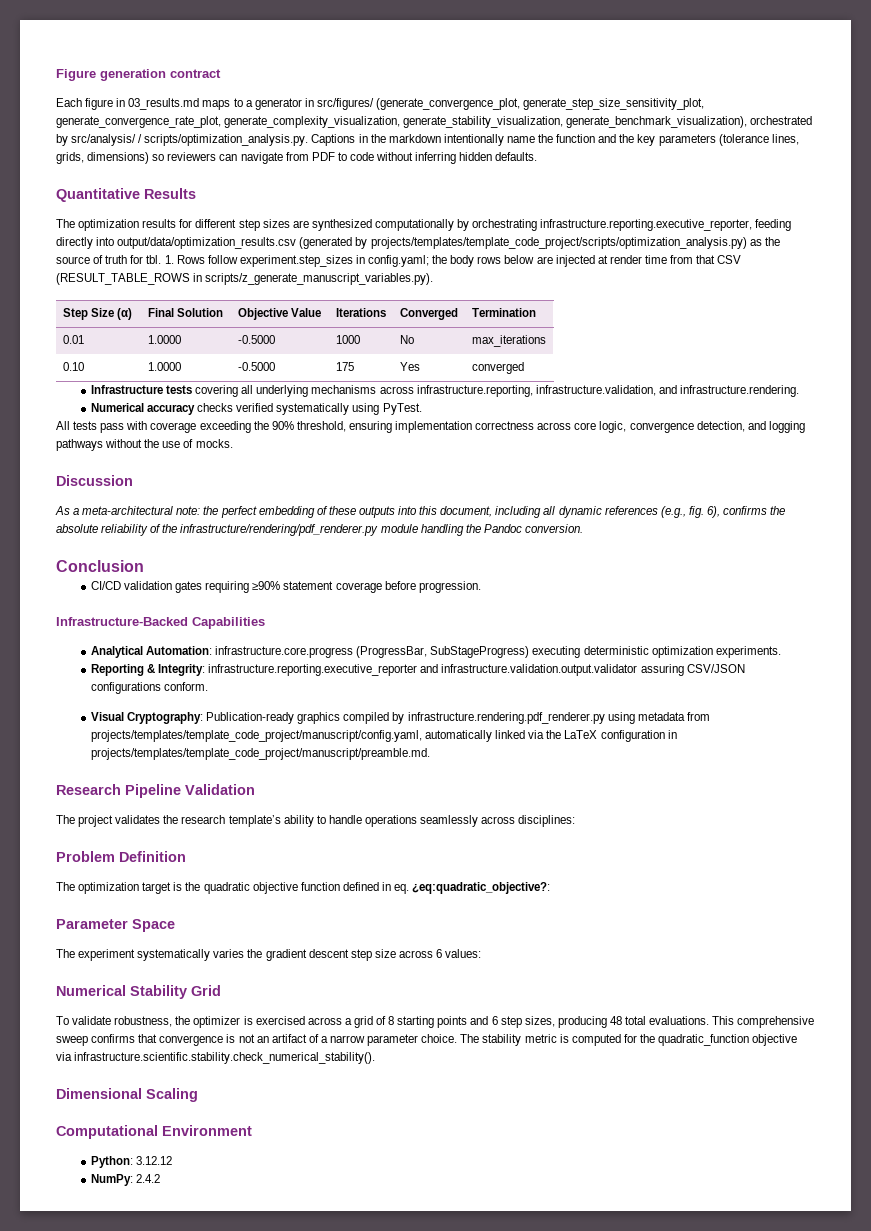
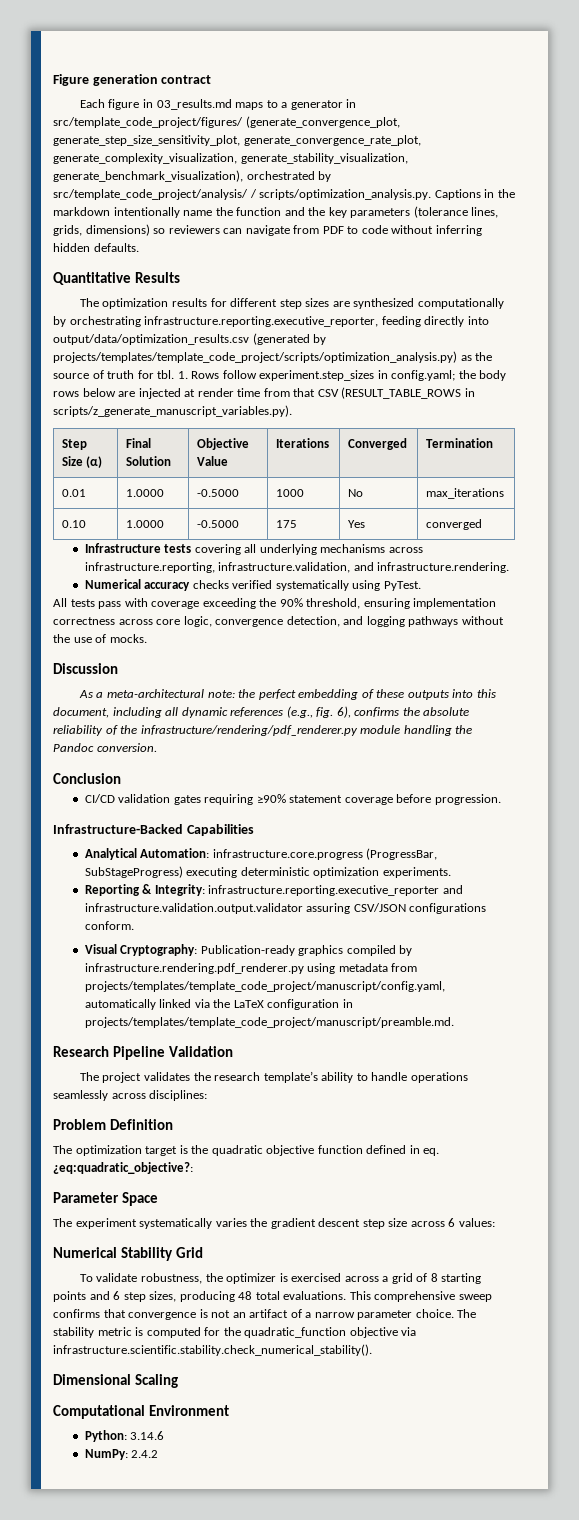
- Each figure in 03_results.md maps to a generator in src/figures/ (generate_convergence_plot, generate_step_size_sensitivity_plot, generate_convergence_rate_plot, generate_complexity_visualization, generate_stability_visualization, generate_benchmark_visualization), orchestrated by src/analysis/ / scripts/optimization_analysis.py. Captions in the markdown intentionally name the function and the key parameters (tolerance lines, grids, dimensions) so reviewers can navigate from PDF to code without inferring hidden defaults.
+ Each figure in 03_results.md maps to a generator in src/template_code_project/figures/ (generate_convergence_plot, generate_step_size_sensitivity_plot, generate_convergence_rate_plot, generate_complexity_visualization, generate_stability_visualization, generate_benchmark_visualization), orchestrated by src/template_code_project/analysis/ / scripts/optimization_analysis.py. Captions in the markdown intentionally name the function and the key parameters (tolerance lines, grids, dimensions) so reviewers can navigate from PDF to code without inferring hidden defaults.
- Python: 3.12.12
+ Python: 3.14.6

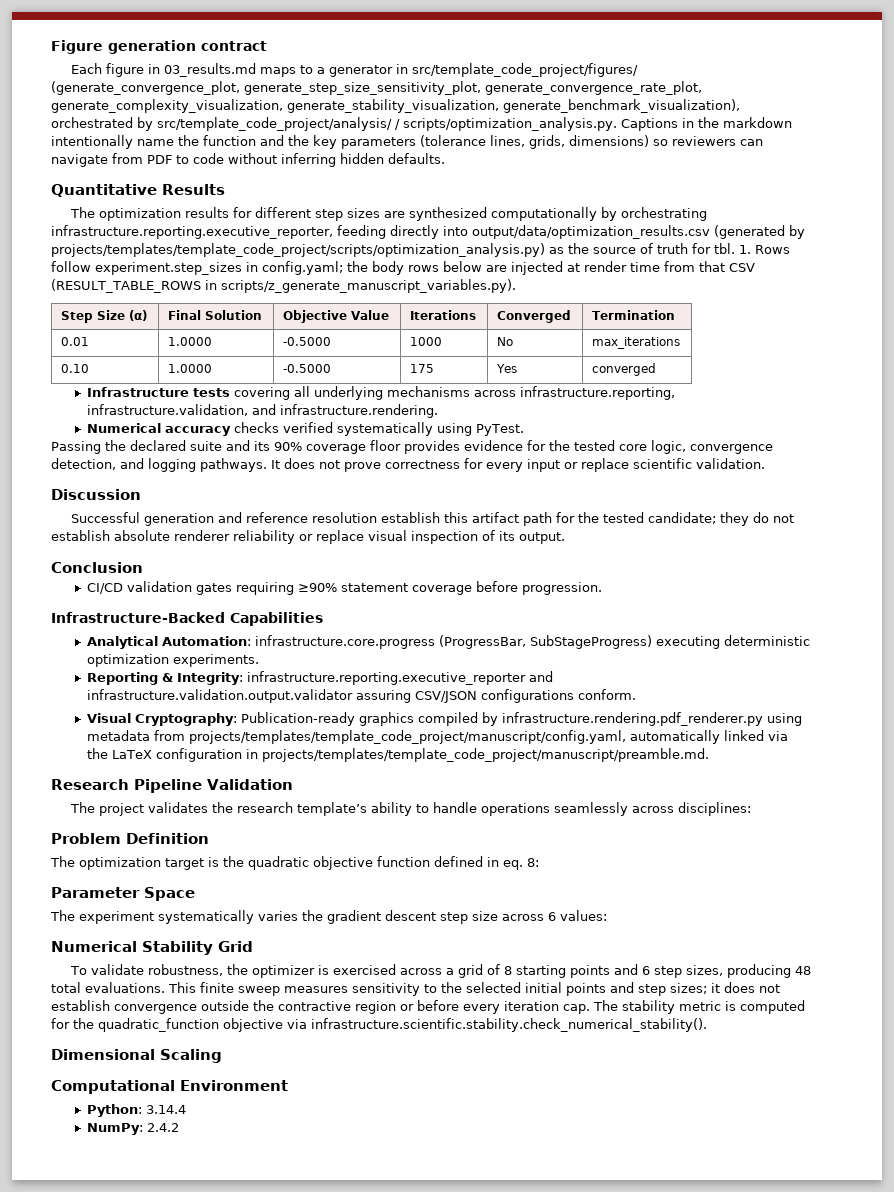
- All tests pass with coverage exceeding the 90% threshold, ensuring implementation correctness across core logic, convergence detection, and logging pathways without the use of mocks.
+ Passing the declared suite and its 90% coverage floor provides evidence for the tested core logic, convergence detection, and logging pathways. It does not prove correctness for every input or replace scientific validation.
  Discussion
- As a meta-architectural note: the perfect embedding of these outputs into this document, including all dynamic references (e.g., fig. 6), confirms the absolute reliability of the infrastructure/rendering/pdf_renderer.py module handling the Pandoc conversion.
+ Successful generation and reference resolution establish this artifact path for the tested candidate; they do not establish absolute renderer reliability or replace visual inspection of its output.
- ¿eq:quadratic_objective?:
+ 8:
- This comprehensive sweep confirms that convergence is not an artifact of a narrow parameter choice.
+ This finite sweep measures sensitivity to the selected initial points and step sizes; it does not establish convergence outside the contractive region or before every iteration cap.
- Python: 3.14.6
+ Python: 3.14.4

